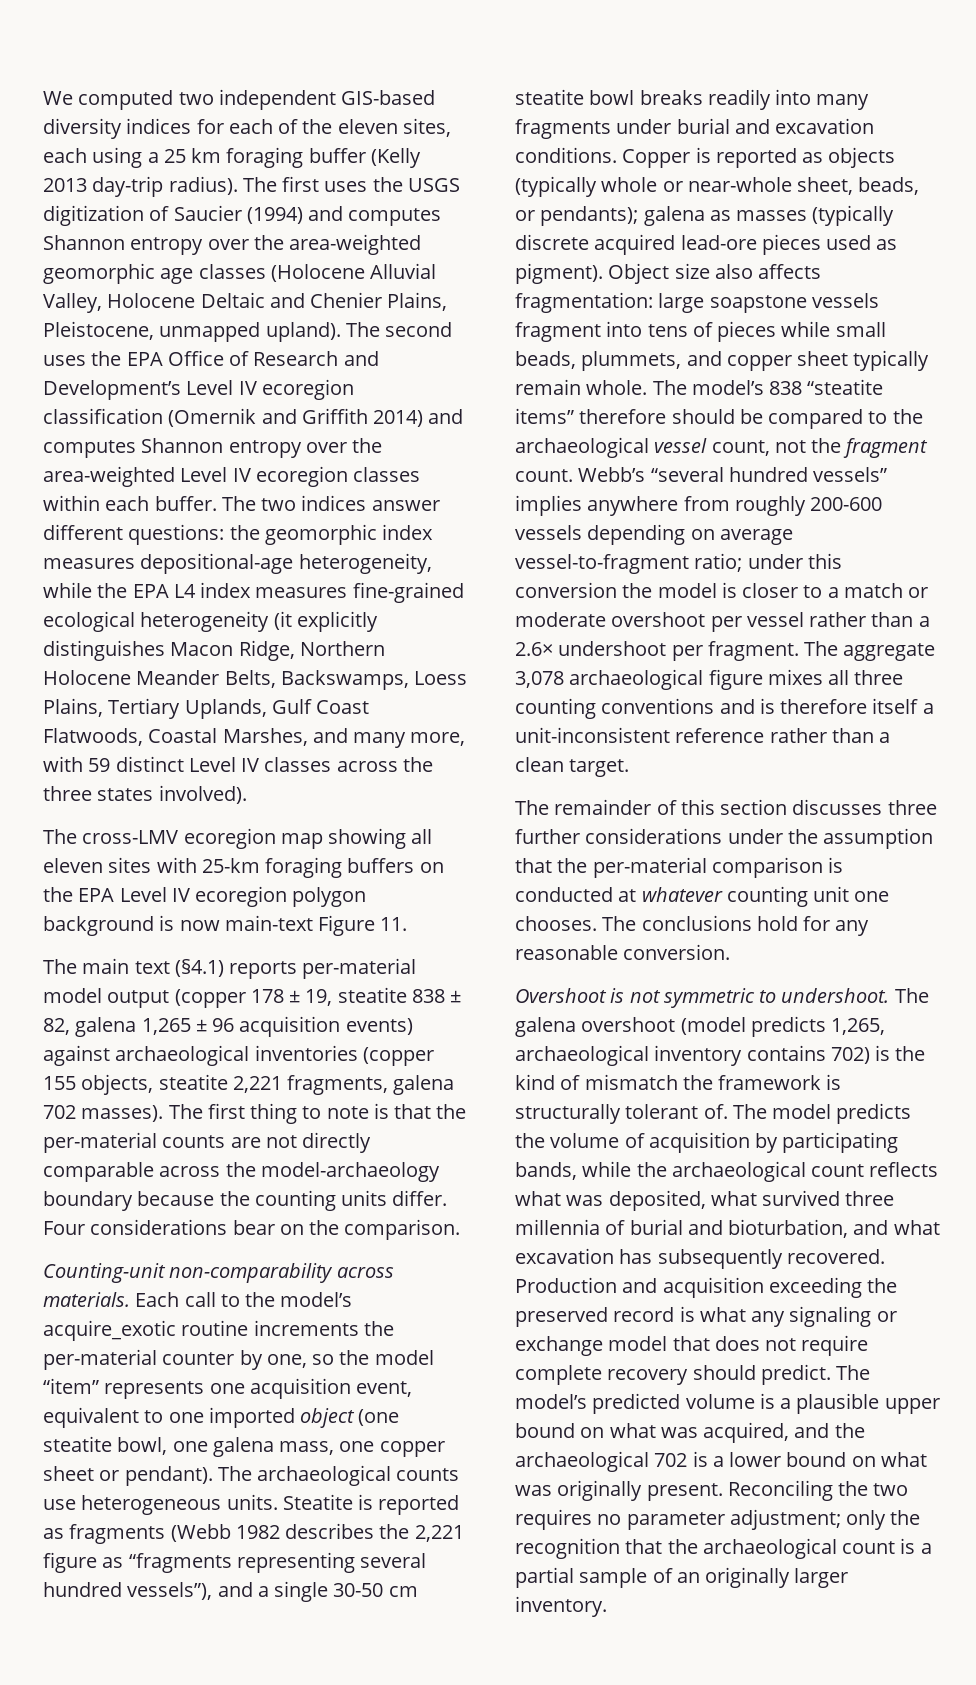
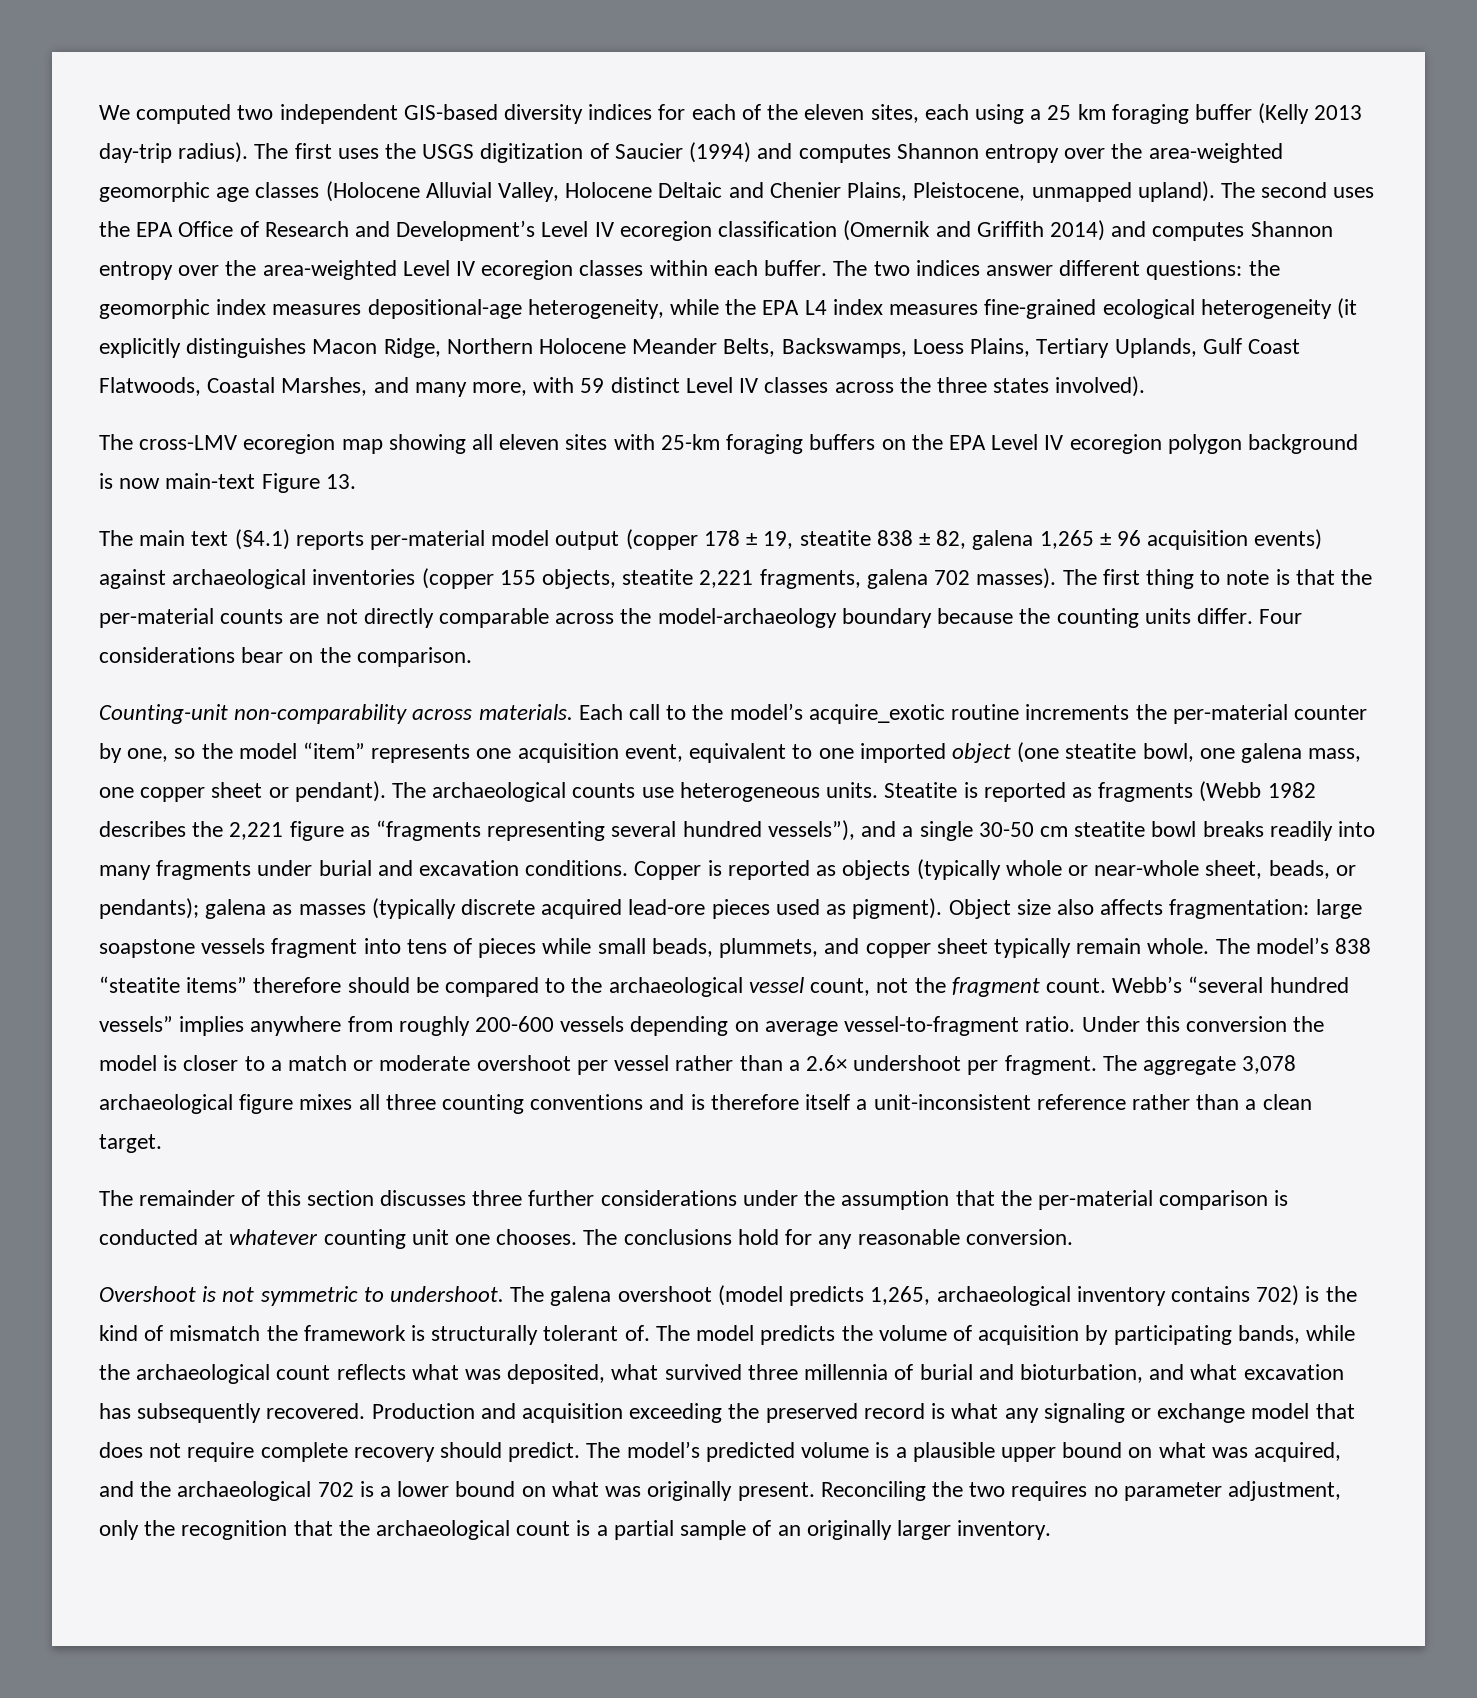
- The cross-LMV ecoregion map showing all eleven sites with 25-km foraging buffers on the EPA Level IV ecoregion polygon background is now main-text Figure 11.
+ The cross-LMV ecoregion map showing all eleven sites with 25-km foraging buffers on the EPA Level IV ecoregion polygon background is now main-text Figure 13.
- Webb’s “several hundred vessels” implies anywhere from roughly 200-600 vessels depending on average vessel-to-fragment ratio; under this conversion the model is closer to a match or moderate overshoot per vessel rather than a 2.6× undershoot per fragment.
+ Webb’s “several hundred vessels” implies anywhere from roughly 200-600 vessels depending on average vessel-to-fragment ratio. Under this conversion the model is closer to a match or moderate overshoot per vessel rather than a 2.6× undershoot per fragment.
- Reconciling the two requires no parameter adjustment; only the recognition that the archaeological count is a partial sample of an originally larger inventory.
+ Reconciling the two requires no parameter adjustment, only the recognition that the archaeological count is a partial sample of an originally larger inventory.

